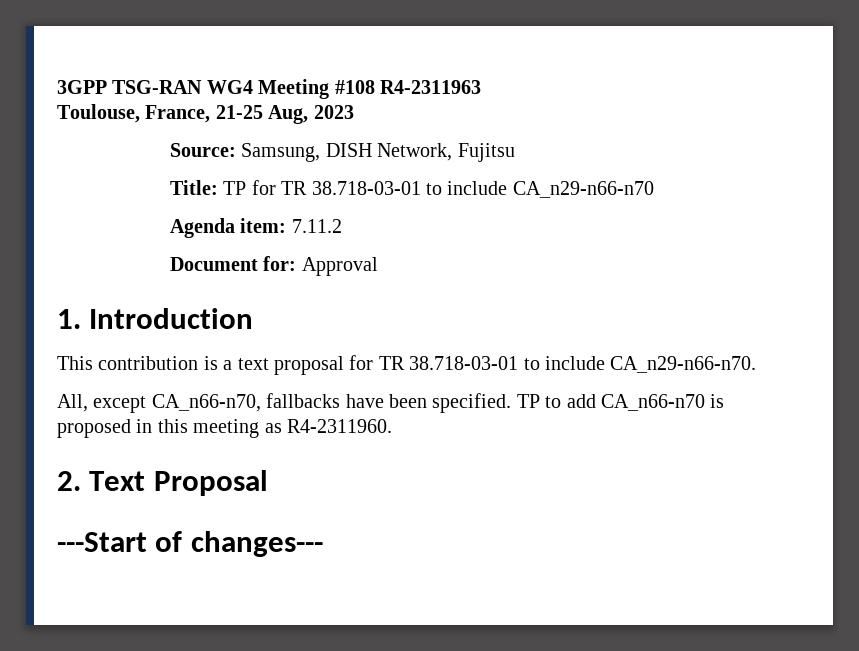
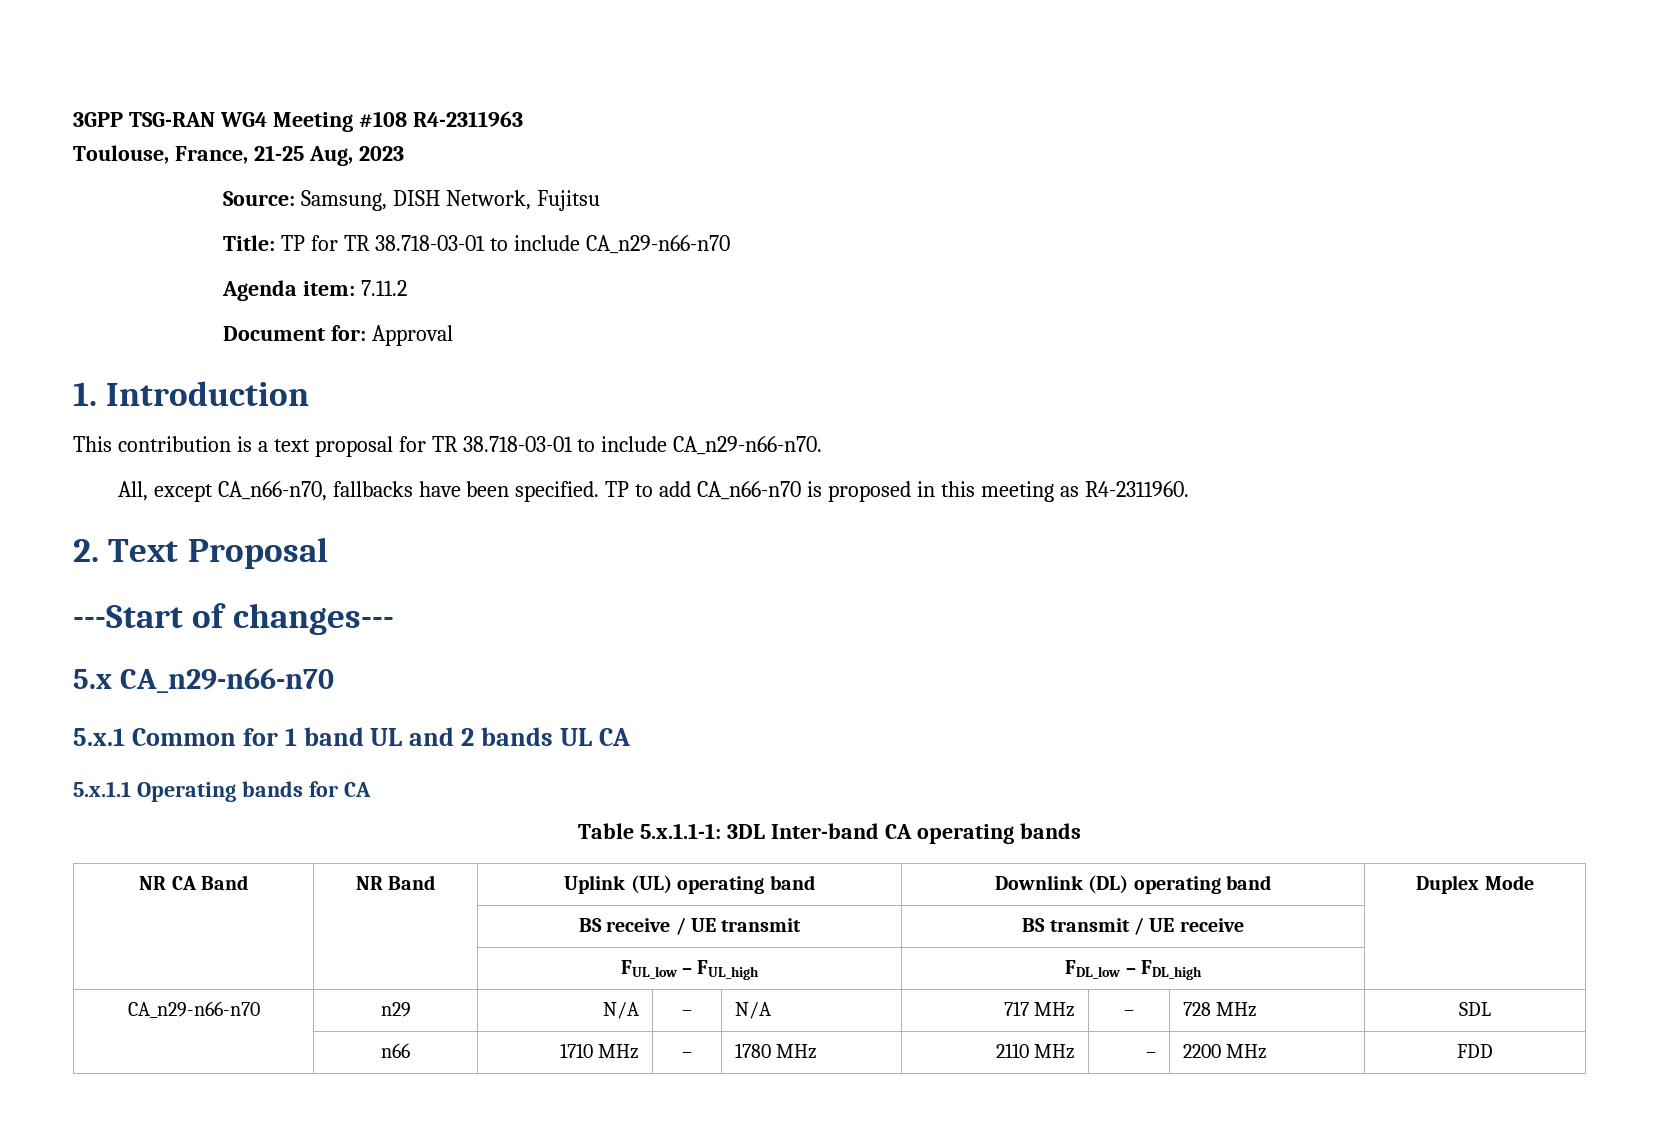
+ 5.x CA_n29-n66-n70
+ 5.x.1 Common for 1 band UL and 2 bands UL CA
+ 5.x.1.1 Operating bands for CA
+ Table 5.x.1.1-1: 3DL Inter-band CA operating bands
+ NR CA Band | NR Band | Uplink (UL) operating band | Downlink (DL) operating band | Duplex Mode
+ | | BS receive / UE transmit | BS transmit / UE receive |
+ | | FUL_low – FUL_high | FDL_low – FDL_high |
+ CA_n29-n66-n70 | n29 | N/A | – | N/A | 717 MHz | – | 728 MHz | SDL
+ | n66 | 1710 MHz | – | 1780 MHz | 2110 MHz | – | 2200 MHz | FDD

